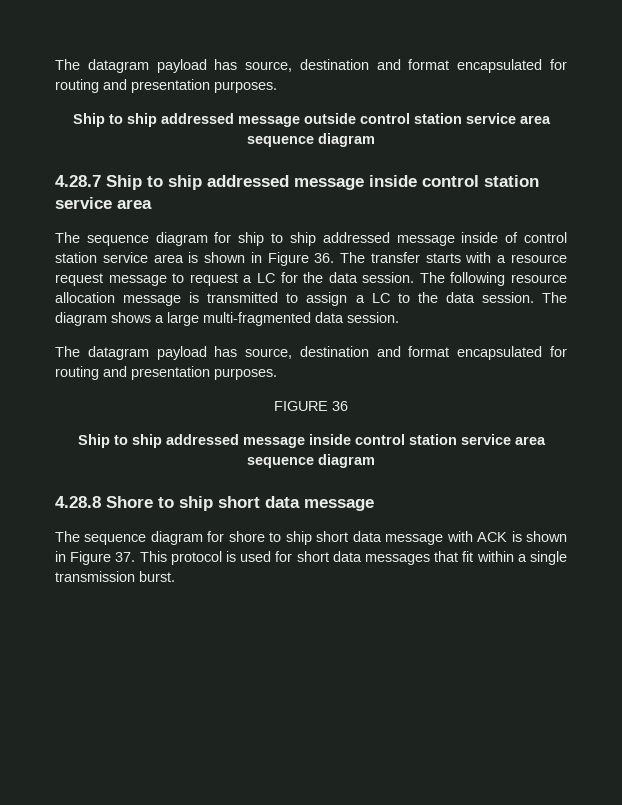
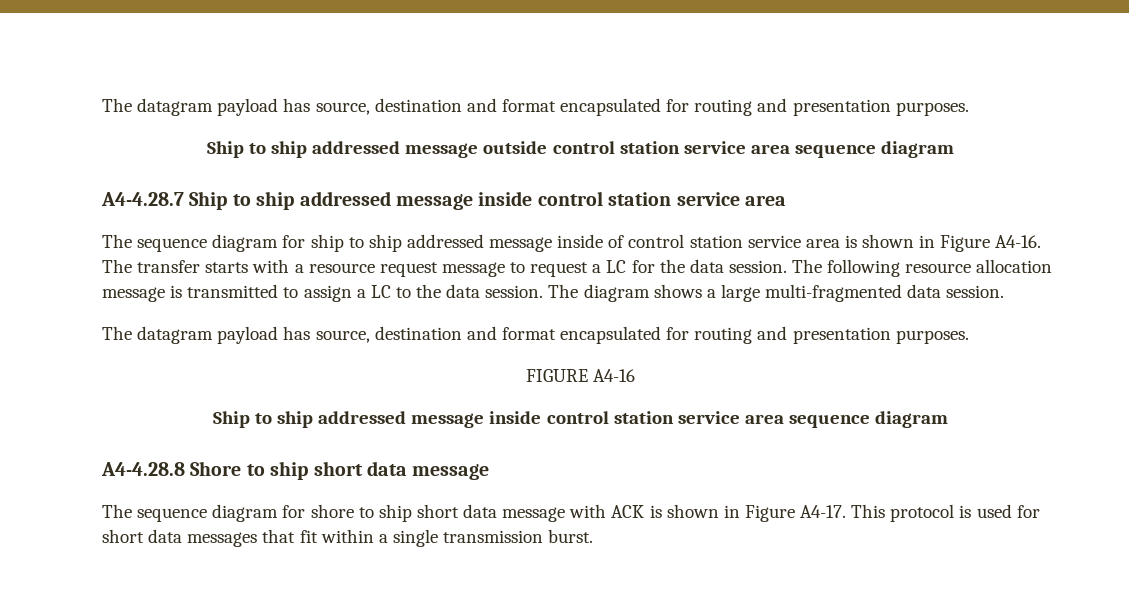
- 4.28.7 Ship to ship addressed message inside control station service area
+ A4-4.28.7 Ship to ship addressed message inside control station service area
- The sequence diagram for ship to ship addressed message inside of control station service area is shown in Figure 36. The transfer starts with a resource request message to request a LC for the data session.
+ The sequence diagram for ship to ship addressed message inside of control station service area is shown in Figure A4-16. The transfer starts with a resource request message to request a LC for the data session.
- FIGURE 36
+ FIGURE A4-16
- 4.28.8 Shore to ship short data message
+ A4-4.28.8 Shore to ship short data message
- The sequence diagram for shore to ship short data message with ACK is shown in Figure 37. This protocol is used for short data messages that fit within a single transmission burst.
+ The sequence diagram for shore to ship short data message with ACK is shown in Figure A4-17. This protocol is used for short data messages that fit within a single transmission burst.

